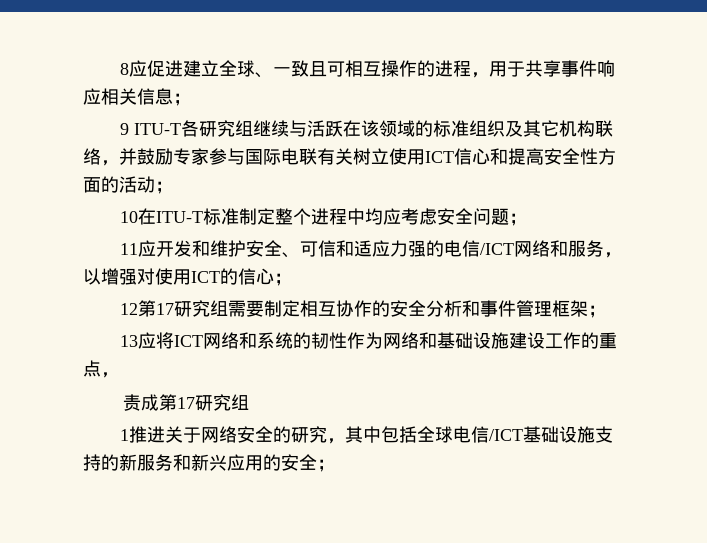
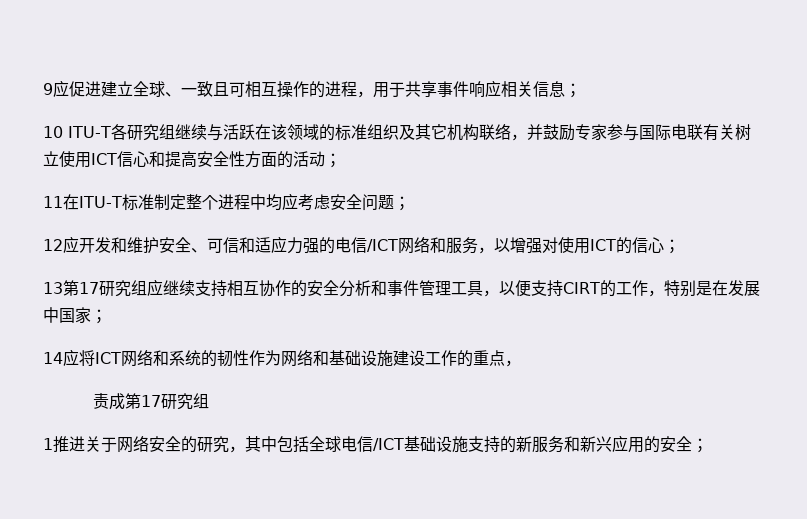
- 8应促进建立全球、一致且可相互操作的进程，用于共享事件响应相关信息；
+ 9应促进建立全球、一致且可相互操作的进程，用于共享事件响应相关信息；
- 9 ITU-T各研究组继续与活跃在该领域的标准组织及其它机构联络，并鼓励专家参与国际电联有关树立使用ICT信心和提高安全性方面的活动；
+ 10 ITU-T各研究组继续与活跃在该领域的标准组织及其它机构联络，并鼓励专家参与国际电联有关树立使用ICT信心和提高安全性方面的活动；
- 10在ITU-T标准制定整个进程中均应考虑安全问题；
+ 11在ITU-T标准制定整个进程中均应考虑安全问题；
- 11应开发和维护安全、可信和适应力强的电信/ICT网络和服务，以增强对使用ICT的信心；
+ 12应开发和维护安全、可信和适应力强的电信/ICT网络和服务，以增强对使用ICT的信心；
- 12第17研究组需要制定相互协作的安全分析和事件管理框架；
- 13应将ICT网络和系统的韧性作为网络和基础设施建设工作的重点，
+ 13第17研究组应继续支持相互协作的安全分析和事件管理工具，以便支持CIRT的工作，特别是在发展中国家；
+ 14应将ICT网络和系统的韧性作为网络和基础设施建设工作的重点，

